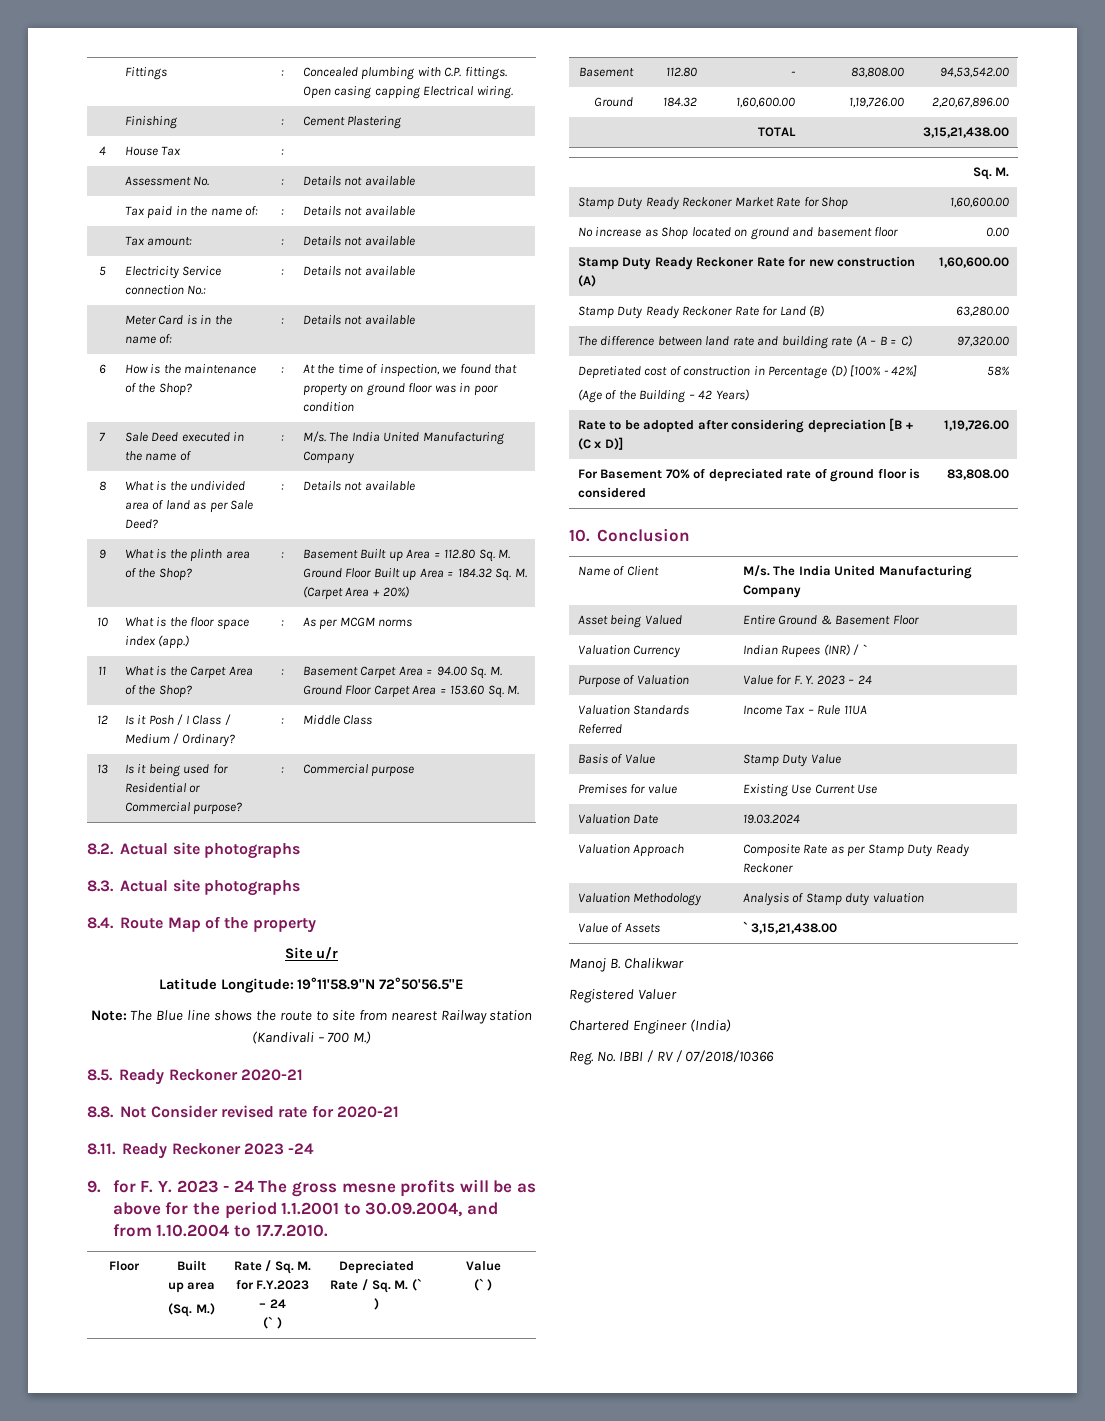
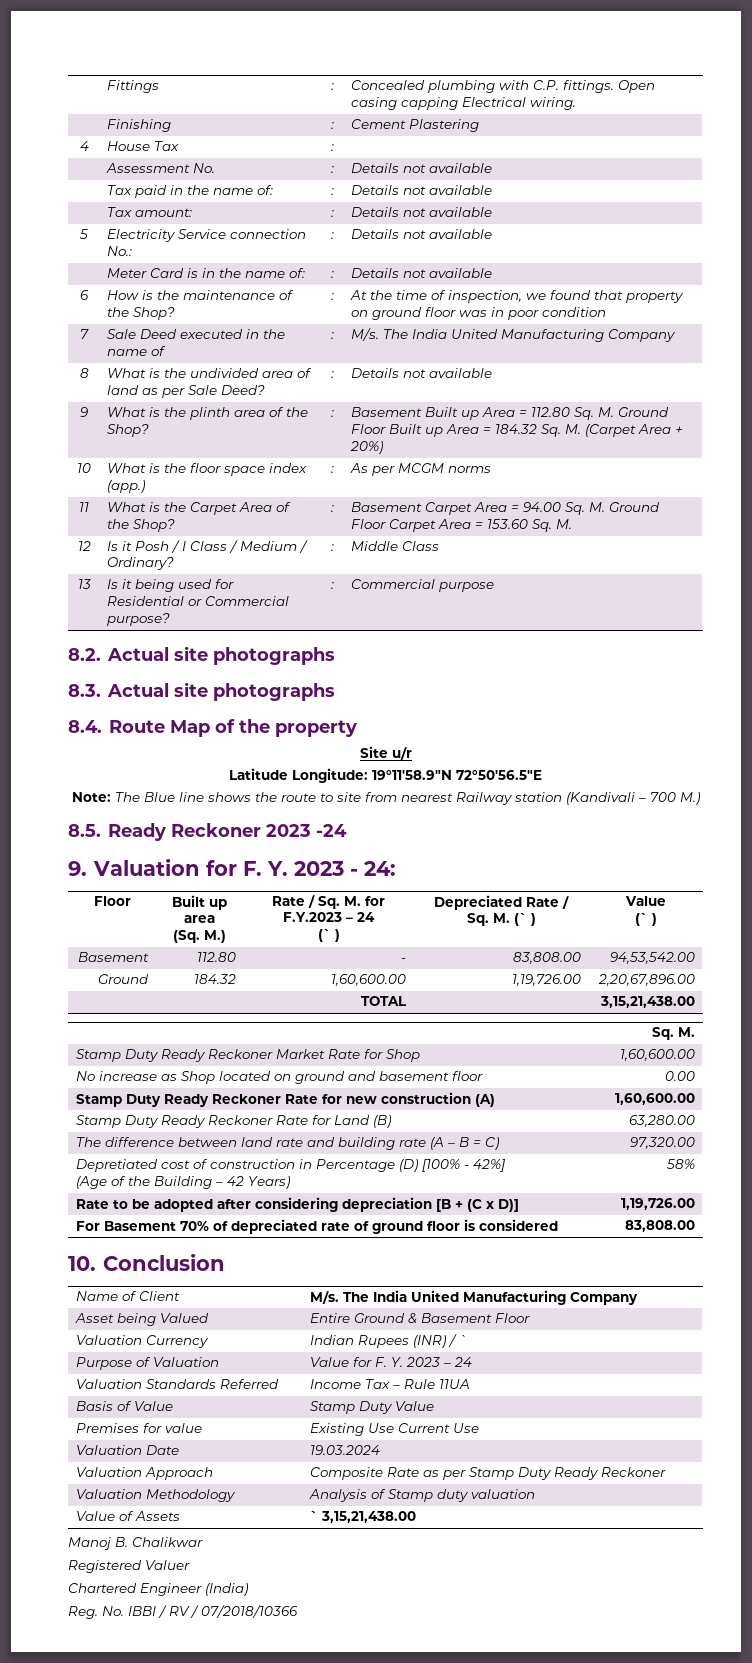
- 8.5. Ready Reckoner 2020-21
- 8.8. Not Consider revised rate for 2020-21
- 8.11. Ready Reckoner 2023 -24
+ 8.5. Ready Reckoner 2023 -24
- 9. for F. Y. 2023 - 24 The gross mesne profits will be as above for the period 1.1.2001 to 30.09.2004, and from 1.10.2004 to 17.7.2010.
+ 9. Valuation for F. Y. 2023 - 24:

